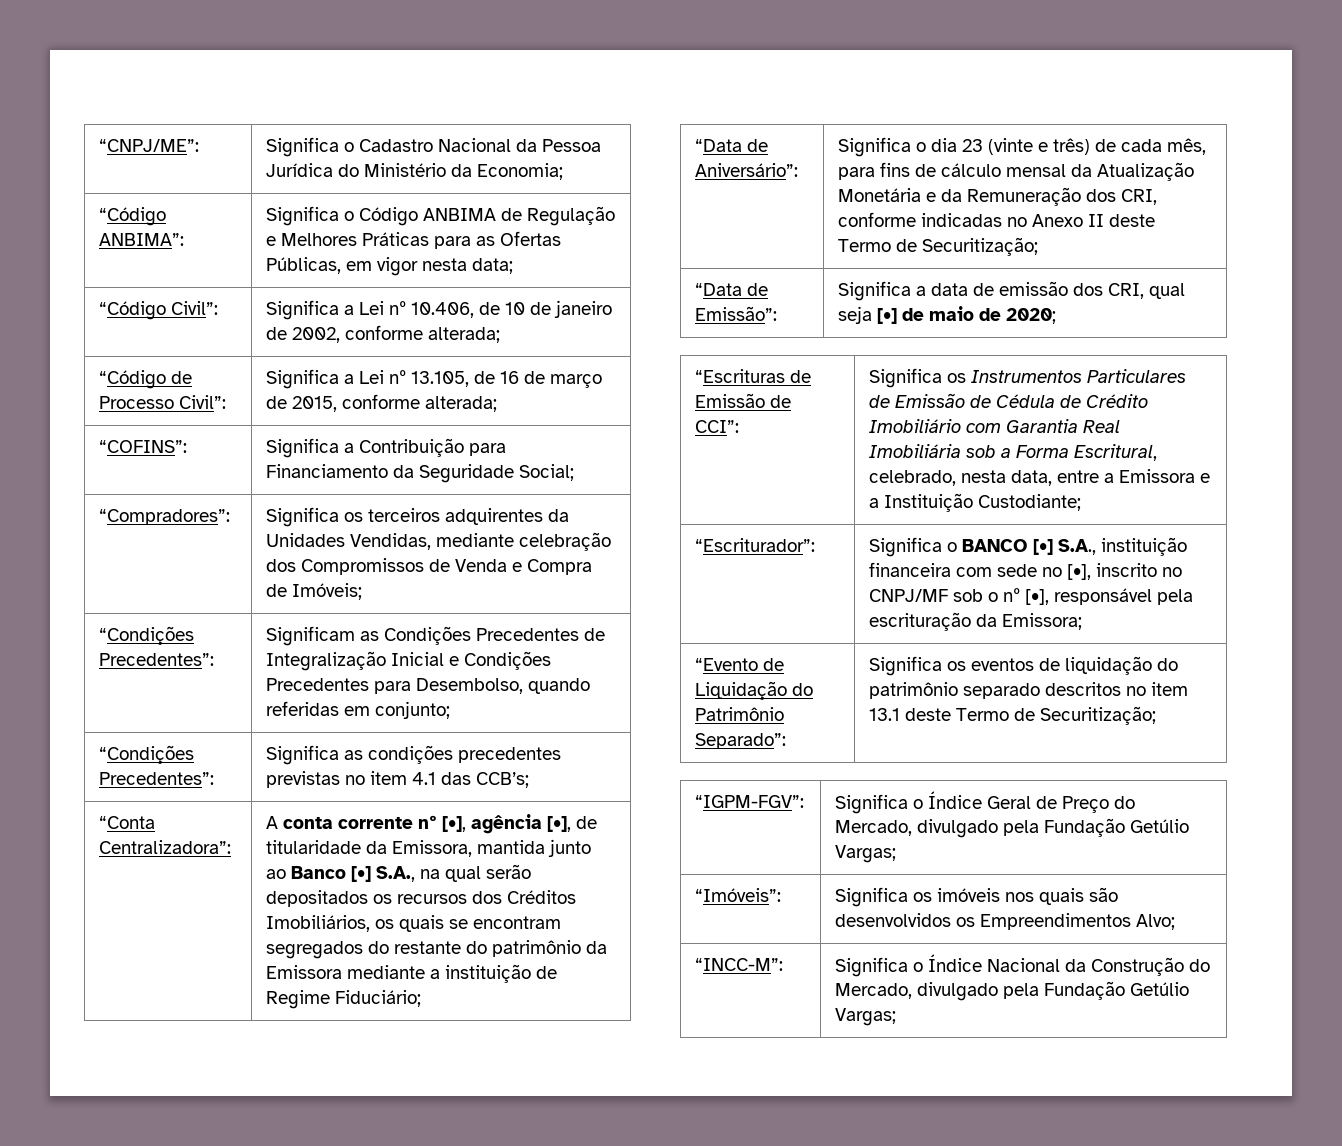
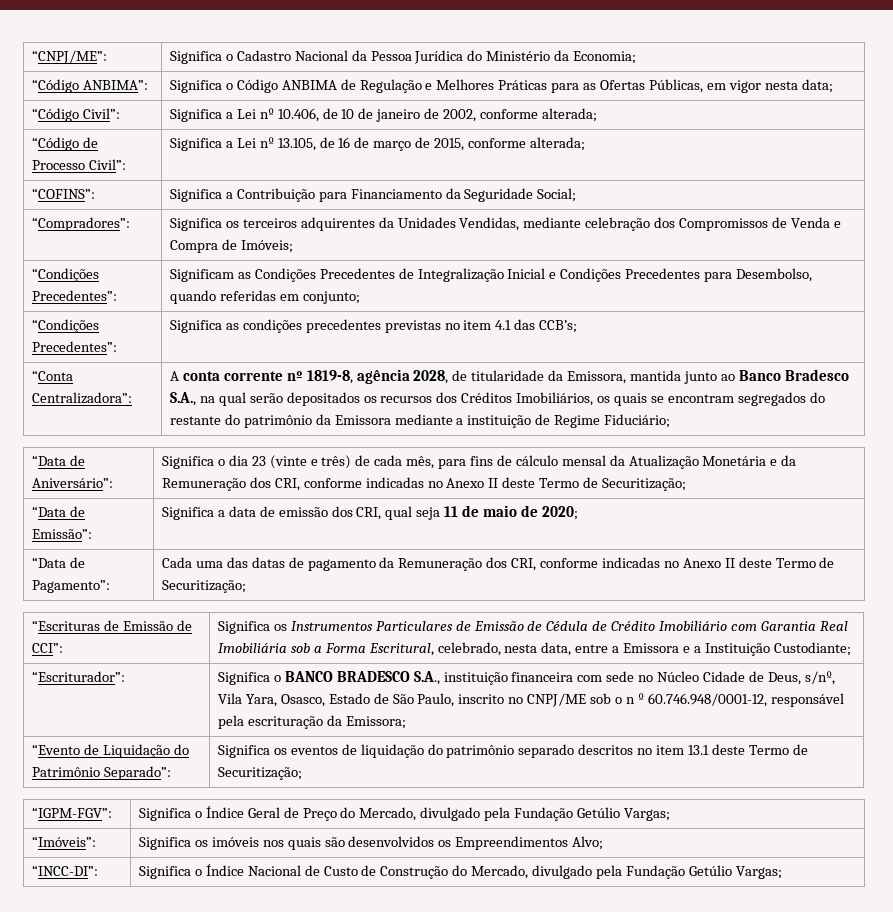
- A conta corrente nº [•], agência [•], de titularidade da Emissora, mantida junto ao Banco [•] S.A., na qual serão depositados os recursos dos Créditos Imobiliários, os quais se encontram segregados do restante do patrimônio da Emissora mediante a instituição de Regime Fiduciário;
+ A conta corrente nº 1819-8, agência 2028, de titularidade da Emissora, mantida junto ao Banco Bradesco S.A., na qual serão depositados os recursos dos Créditos Imobiliários, os quais se encontram segregados do restante do patrimônio da Emissora mediante a instituição de Regime Fiduciário;
- “Data de Emissão”: | Significa a data de emissão dos CRI, qual seja [•] de maio de 2020;
+ “Data de Emissão”: | Significa a data de emissão dos CRI, qual seja 11 de maio de 2020;
+ “Data de Pagamento”: | Cada uma das datas de pagamento da Remuneração dos CRI, conforme indicadas no Anexo II deste Termo de Securitização;
- “Escriturador”: | Significa o BANCO [•] S.A., instituição financeira com sede no [•], inscrito no CNPJ/MF sob o nº [•], responsável pela escrituração da Emissora;
+ “Escriturador”: | Significa o BANCO BRADESCO S.A., instituição financeira com sede no Núcleo Cidade de Deus, s/nº, Vila Yara, Osasco, Estado de São Paulo, inscrito no CNPJ/ME sob o n º 60.746.948/0001-12, responsável pela escrituração da Emissora;
- “INCC-M”: | Significa o Índice Nacional da Construção do Mercado, divulgado pela Fundação Getúlio Vargas;
+ “INCC-DI”: | Significa o Índice Nacional de Custo de Construção do Mercado, divulgado pela Fundação Getúlio Vargas;

